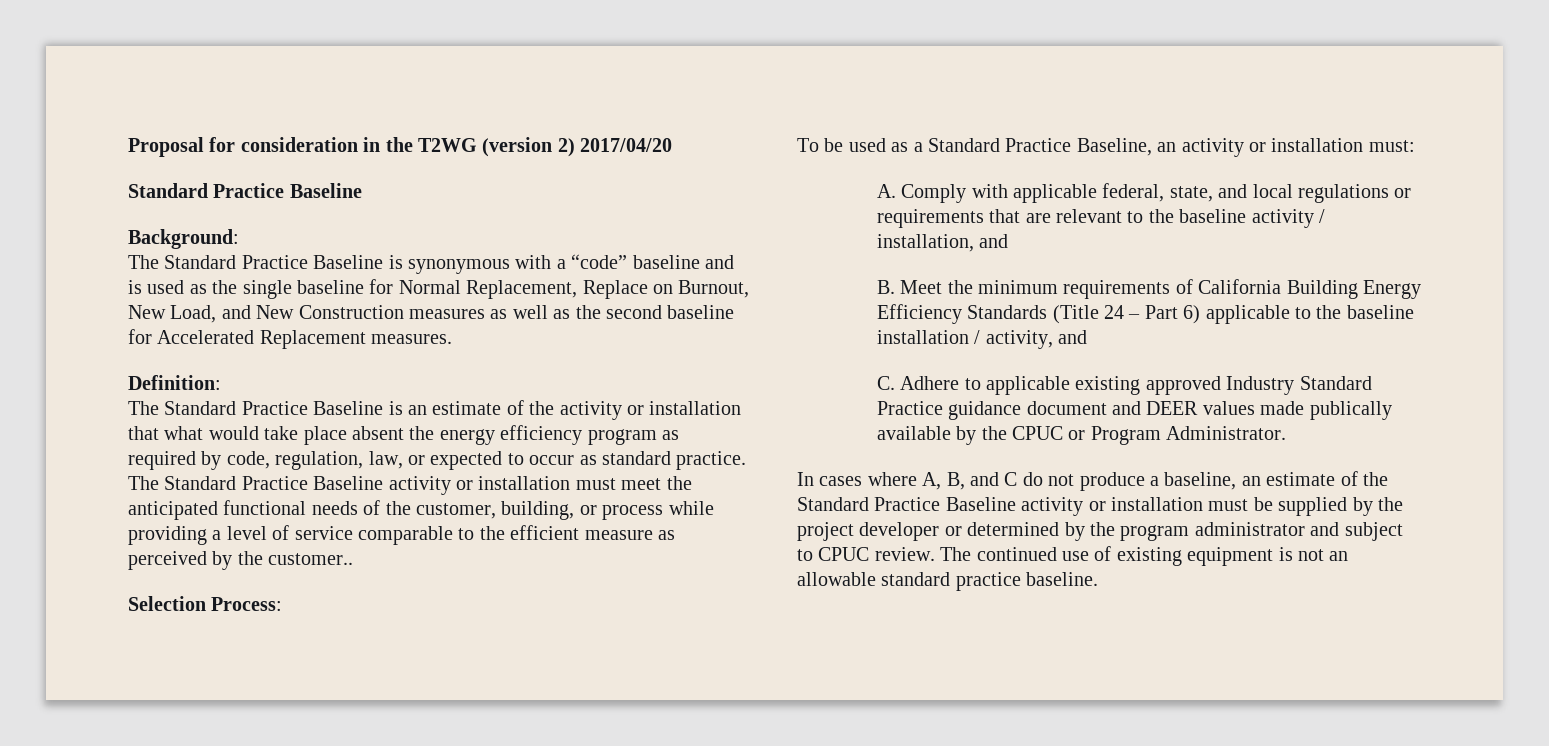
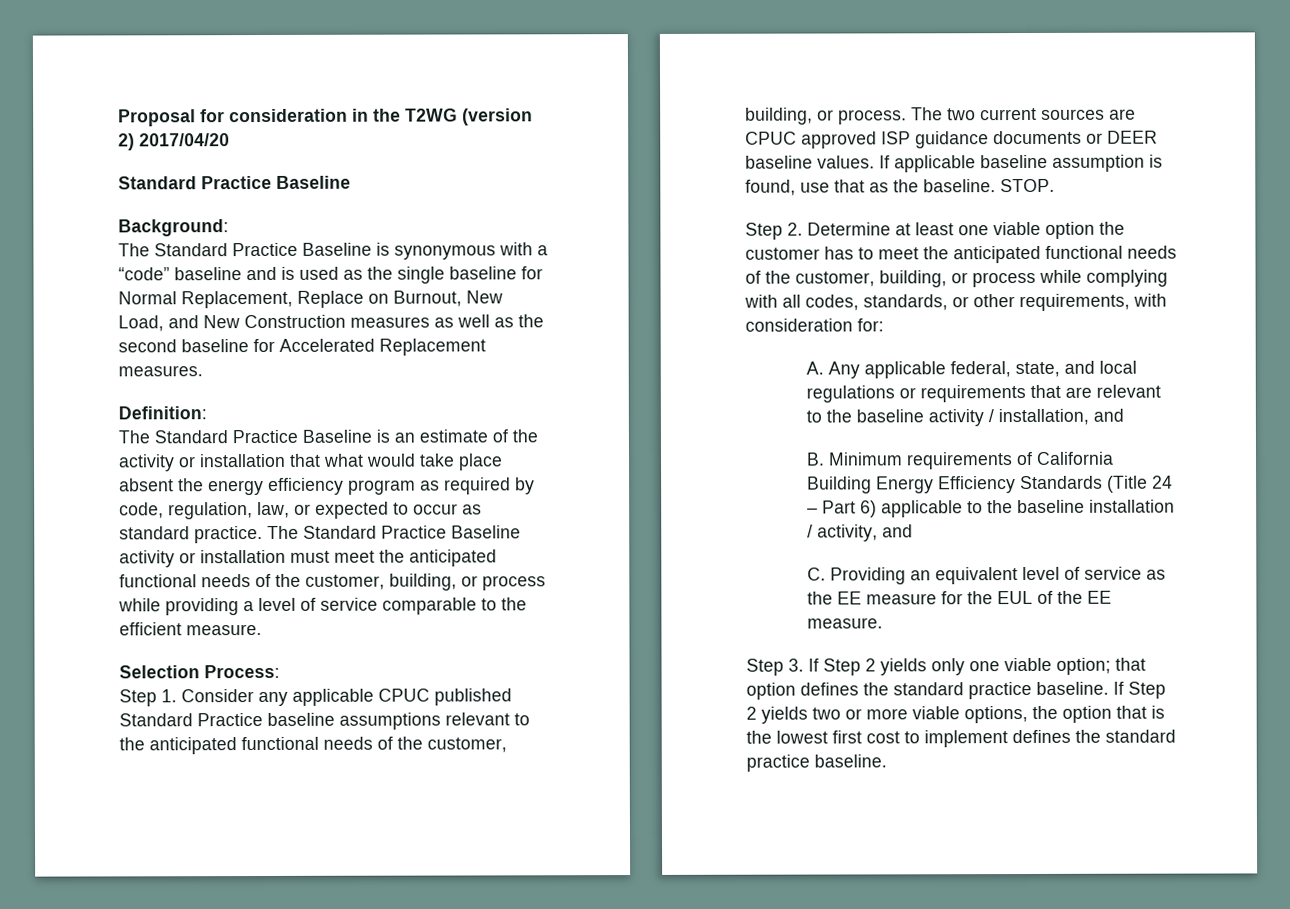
- The Standard Practice Baseline activity or installation must meet the anticipated functional needs of the customer, building, or process while providing a level of service comparable to the efficient measure as perceived by the customer..
+ The Standard Practice Baseline activity or installation must meet the anticipated functional needs of the customer, building, or process while providing a level of service comparable to the efficient measure.
  Selection Process:
- To be used as a Standard Practice Baseline, an activity or installation must:
+ Step 1. Consider any applicable CPUC published Standard Practice baseline assumptions relevant to the anticipated functional needs of the customer, building, or process. The two current sources are CPUC approved ISP guidance documents or DEER baseline values. If applicable baseline assumption is found, use that as the baseline. STOP.
+ Step 2. Determine at least one viable option the customer has to meet the anticipated functional needs of the customer, building, or process while complying with all codes, standards, or other requirements, with consideration for:
- A. Comply with applicable federal, state, and local regulations or requirements that are relevant to the baseline activity / installation, and
+ A. Any applicable federal, state, and local regulations or requirements that are relevant to the baseline activity / installation, and
- B. Meet the minimum requirements of California Building Energy Efficiency Standards (Title 24 – Part 6) applicable to the baseline installation / activity, and
+ B. Minimum requirements of California Building Energy Efficiency Standards (Title 24 – Part 6) applicable to the baseline installation / activity, and
- C. Adhere to applicable existing approved Industry Standard Practice guidance document and DEER values made publically available by the CPUC or Program Administrator.
- In cases where A, B, and C do not produce a baseline, an estimate of the Standard Practice Baseline activity or installation must be supplied by the project developer or determined by the program administrator and subject to CPUC review. The continued use of existing equipment is not an allowable standard practice baseline.
+ C. Providing an equivalent level of service as the EE measure for the EUL of the EE measure.
+ Step 3. If Step 2 yields only one viable option; that option defines the standard practice baseline. If Step 2 yields two or more viable options, the option that is the lowest first cost to implement defines the standard practice baseline.

